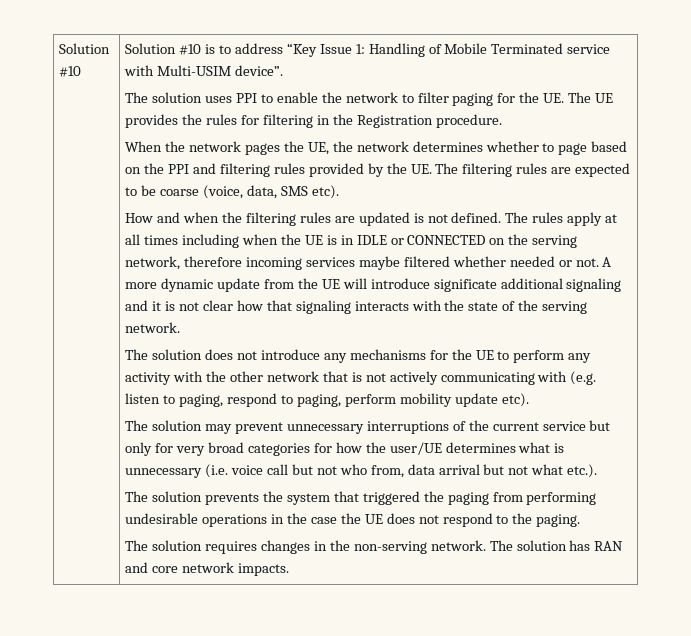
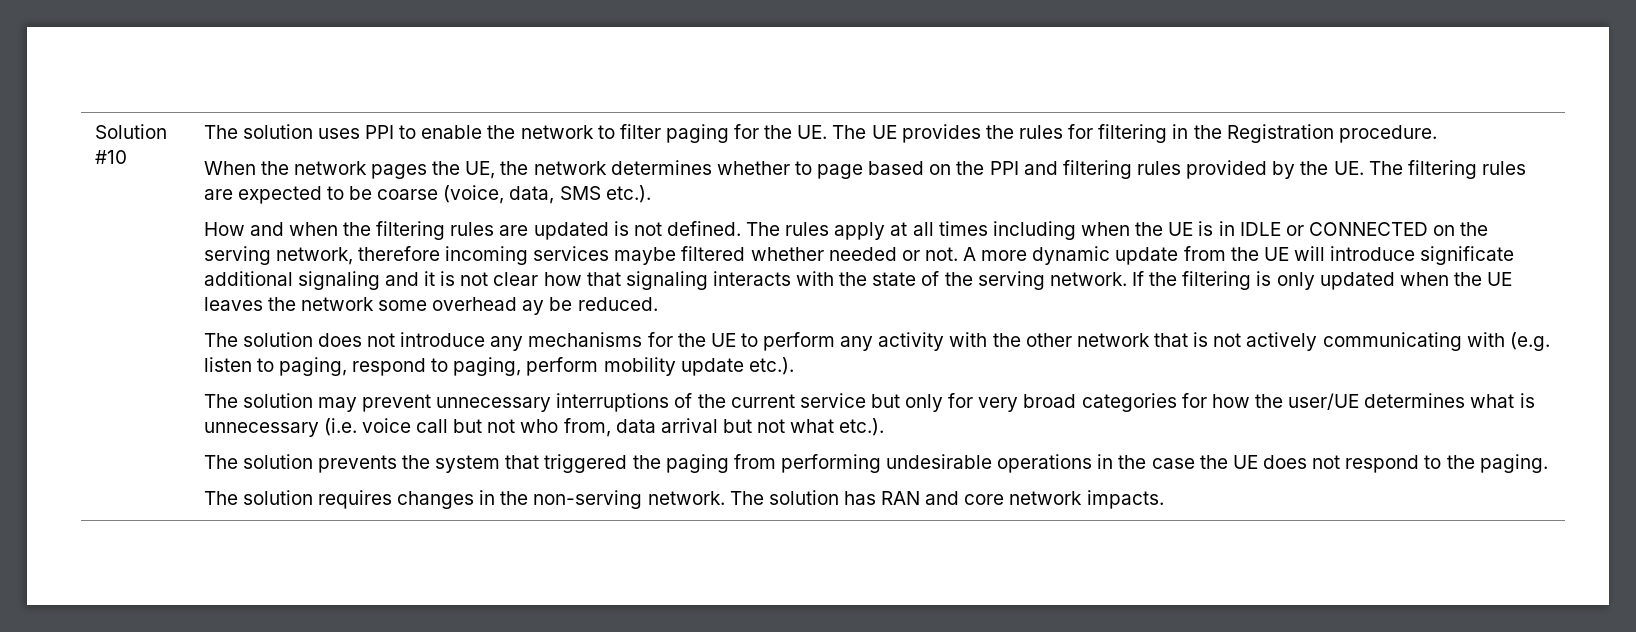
- Solution #10 is to address “Key Issue 1: Handling of Mobile Terminated service with Multi-USIM device”.
- When the network pages the UE, the network determines whether to page based on the PPI and filtering rules provided by the UE. The filtering rules are expected to be coarse (voice, data, SMS etc).
+ When the network pages the UE, the network determines whether to page based on the PPI and filtering rules provided by the UE. The filtering rules are expected to be coarse (voice, data, SMS etc.).
+ If the filtering is only updated when the UE leaves the network some overhead ay be reduced.
- The solution does not introduce any mechanisms for the UE to perform any activity with the other network that is not actively communicating with (e.g. listen to paging, respond to paging, perform mobility update etc).
+ The solution does not introduce any mechanisms for the UE to perform any activity with the other network that is not actively communicating with (e.g. listen to paging, respond to paging, perform mobility update etc.).

